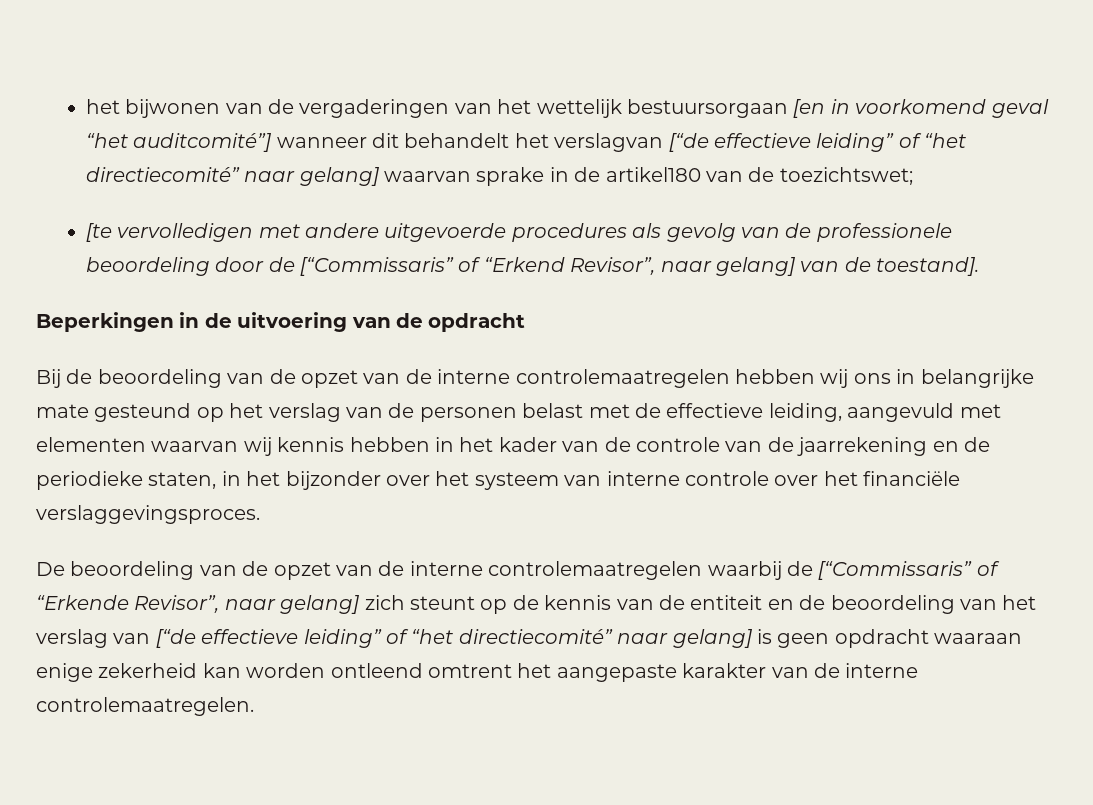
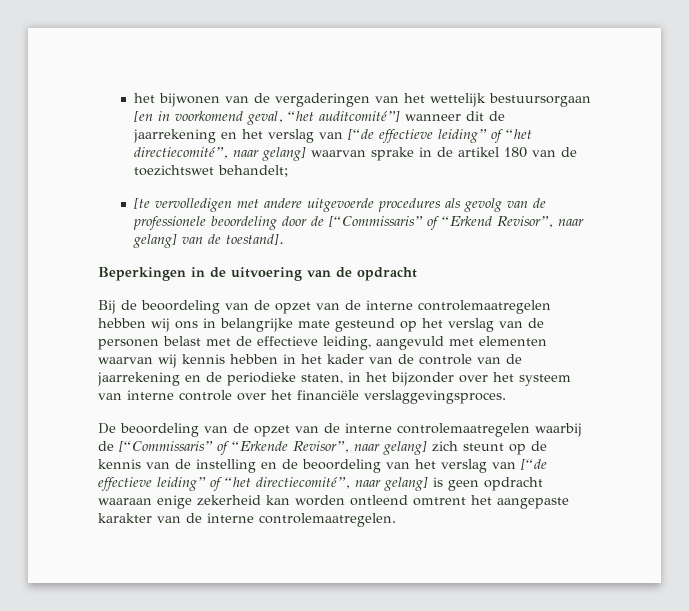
- het bijwonen van de vergaderingen van het wettelijk bestuursorgaan [en in voorkomend geval “het auditcomité”] wanneer dit behandelt het verslagvan [“de effectieve leiding” of “het directiecomité” naar gelang] waarvan sprake in de artikel180 van de toezichtswet;
+ het bijwonen van de vergaderingen van het wettelijk bestuursorgaan [en in voorkomend geval, “het auditcomité”] wanneer dit de jaarrekening en het verslag van [“de effectieve leiding” of “het directiecomité”, naar gelang] waarvan sprake in de artikel 180 van de toezichtswet behandelt;
- De beoordeling van de opzet van de interne controlemaatregelen waarbij de [“Commissaris” of “Erkende Revisor”, naar gelang] zich steunt op de kennis van de entiteit en de beoordeling van het verslag van [“de effectieve leiding” of “het directiecomité” naar gelang] is geen opdracht waaraan enige zekerheid kan worden ontleend omtrent het aangepaste karakter van de interne controlemaatregelen.
+ De beoordeling van de opzet van de interne controlemaatregelen waarbij de [“Commissaris” of “Erkende Revisor”, naar gelang] zich steunt op de kennis van de instelling en de beoordeling van het verslag van [“de effectieve leiding” of “het directiecomité”, naar gelang] is geen opdracht waaraan enige zekerheid kan worden ontleend omtrent het aangepaste karakter van de interne controlemaatregelen.

